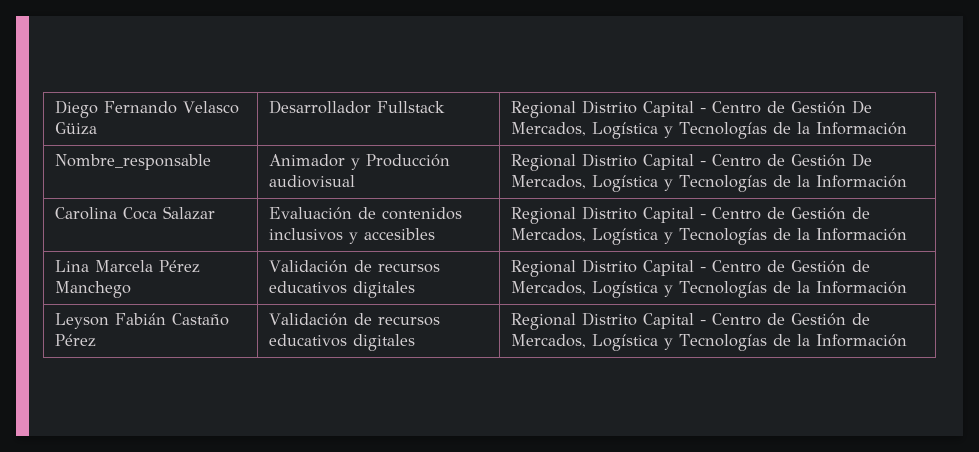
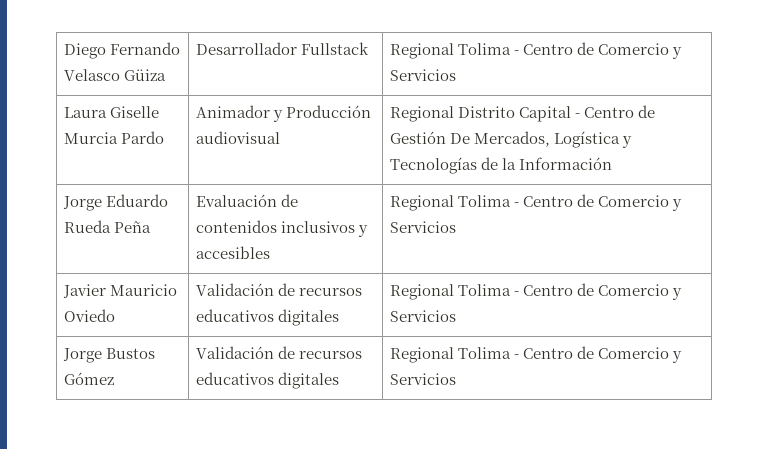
- Diego Fernando Velasco Güiza | Desarrollador Fullstack | Regional Distrito Capital - Centro de Gestión De Mercados, Logística y Tecnologías de la Información
- Nombre_responsable | Animador y Producción audiovisual | Regional Distrito Capital - Centro de Gestión De Mercados, Logística y Tecnologías de la Información
+ Diego Fernando Velasco Güiza | Desarrollador Fullstack | Regional Tolima - Centro de Comercio y Servicios
+ Laura Giselle Murcia Pardo | Animador y Producción audiovisual | Regional Distrito Capital - Centro de Gestión De Mercados, Logística y Tecnologías de la Información
- Carolina Coca Salazar | Evaluación de contenidos inclusivos y accesibles | Regional Distrito Capital - Centro de Gestión de Mercados, Logística y Tecnologías de la Información
- Lina Marcela Pérez Manchego | Validación de recursos educativos digitales | Regional Distrito Capital - Centro de Gestión de Mercados, Logística y Tecnologías de la Información
- Leyson Fabián Castaño Pérez | Validación de recursos educativos digitales | Regional Distrito Capital - Centro de Gestión de Mercados, Logística y Tecnologías de la Información
+ Jorge Eduardo Rueda Peña | Evaluación de contenidos inclusivos y accesibles | Regional Tolima - Centro de Comercio y Servicios
+ Javier Mauricio Oviedo | Validación de recursos educativos digitales | Regional Tolima - Centro de Comercio y Servicios
+ Jorge Bustos Gómez | Validación de recursos educativos digitales | Regional Tolima - Centro de Comercio y Servicios

